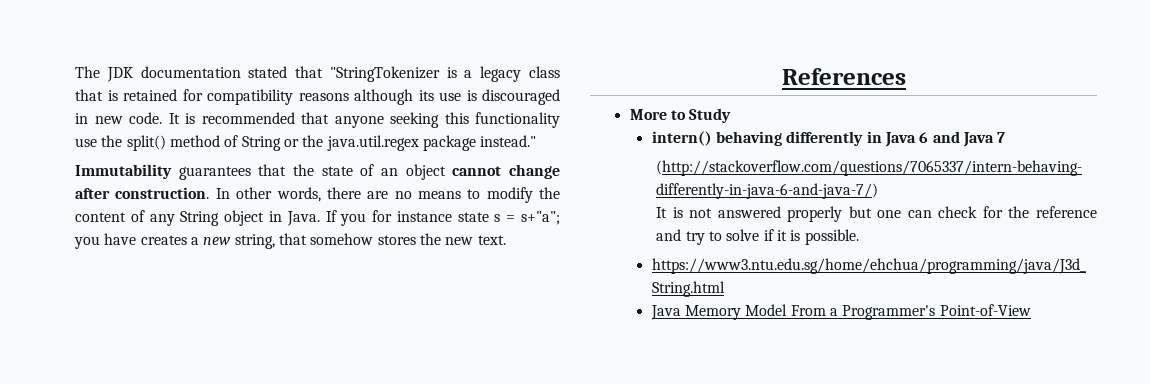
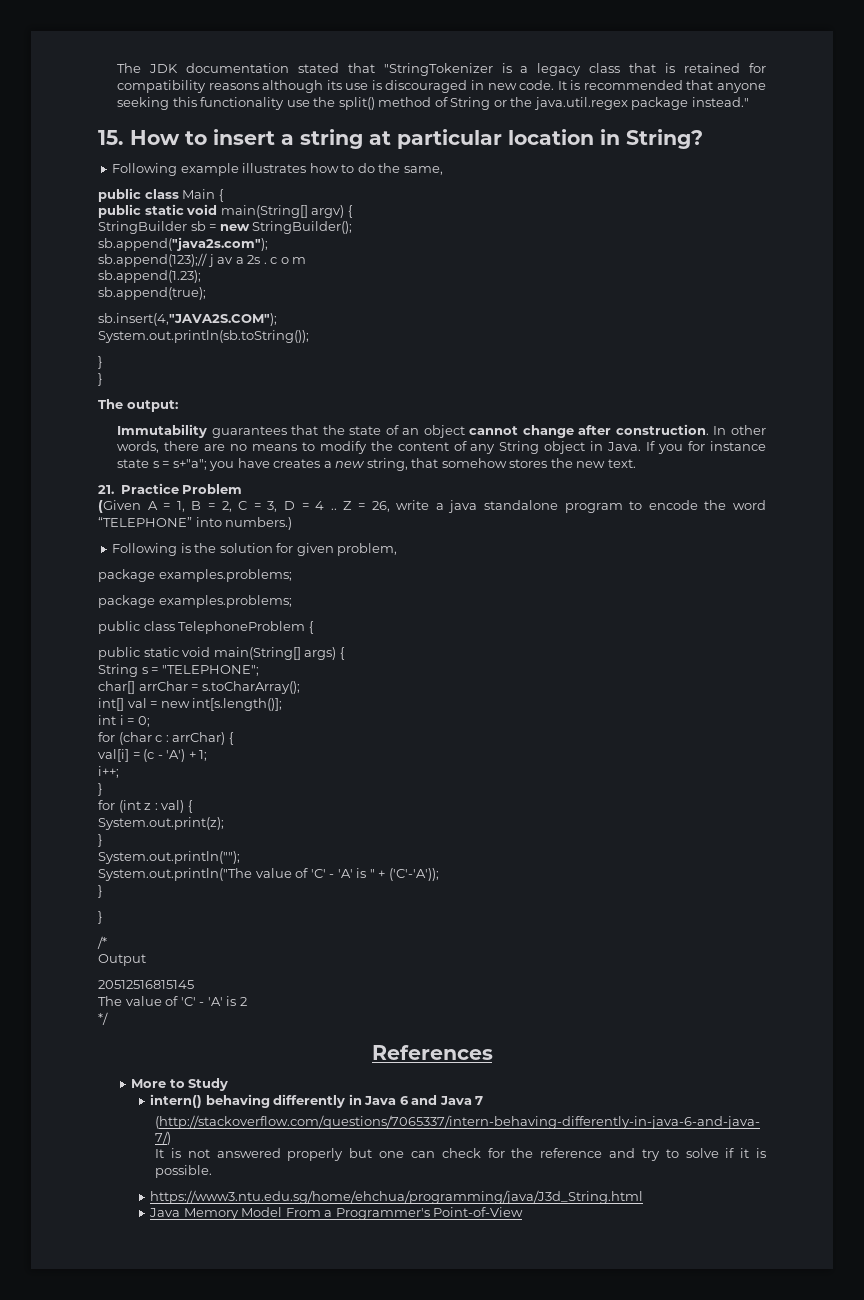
+ 15. How to insert a string at particular location in String?
+ Following example illustrates how to do the same,
+ public class Main {
+ public static void main(String[] argv) {
+ StringBuilder sb = new StringBuilder();
+ sb.append("java2s.com");
+ sb.append(123);// j av a 2s . c o m
+ sb.append(1.23);
+ sb.append(true);
+ sb.insert(4,"JAVA2S.COM");
+ System.out.println(sb.toString());
+ }
+ }
+ The output:
+ 21. Practice Problem
+ (Given A = 1, B = 2, C = 3, D = 4 .. Z = 26, write a java standalone program to encode the word “TELEPHONE” into numbers.)
+ Following is the solution for given problem,
+ package examples.problems;
+ package examples.problems;
+ public class TelephoneProblem {
+ public static void main(String[] args) {
+ String s = "TELEPHONE";
+ char[] arrChar = s.toCharArray();
+ int[] val = new int[s.length()];
+ int i = 0;
+ for (char c : arrChar) {
+ val[i] = (c - 'A') + 1;
+ i++;
+ }
+ for (int z : val) {
+ System.out.print(z);
+ }
+ System.out.println("");
+ System.out.println("The value of 'C' - 'A' is " + ('C'-'A'));
+ }
+ }
+ /*
+ Output
+ 20512516815145
+ The value of 'C' - 'A' is 2
+ */

